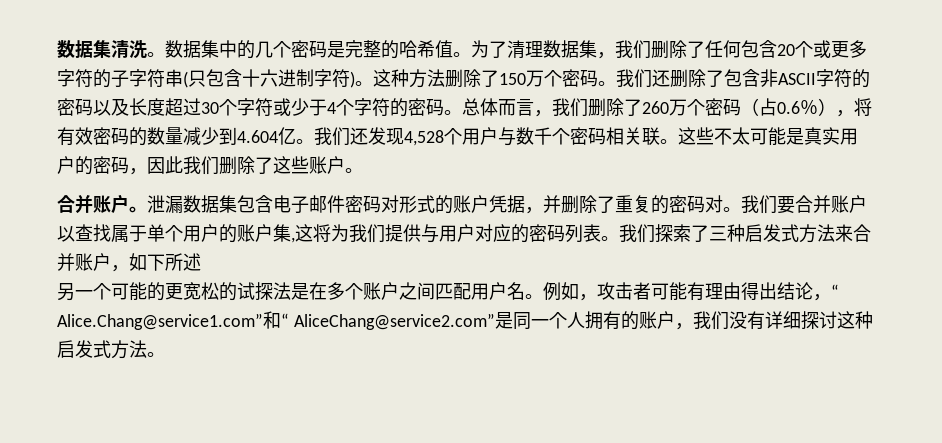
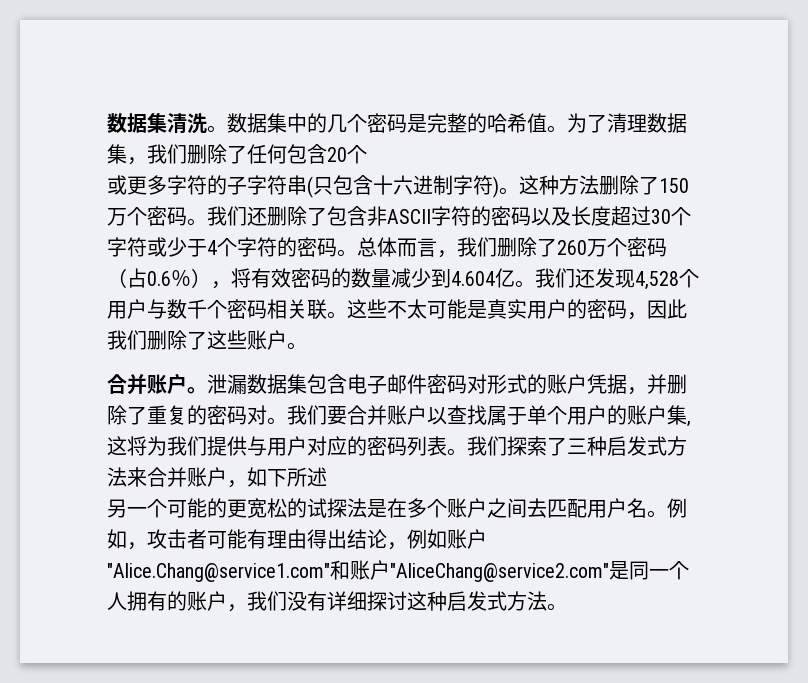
- 为了清理数据集，我们删除了任何包含20个或更多字符的子字符串(只包含十六进制字符)。
+ 为了清理数据集，我们删除了任何包含20个
+ 或更多字符的子字符串(只包含十六进制字符)。
- 另一个可能的更宽松的试探法是在多个账户之间匹配用户名。
+ 另一个可能的更宽松的试探法是在多个账户之间去匹配用户名。
- 例如，攻击者可能有理由得出结论，“ Alice.Chang@service1.com”和“ AliceChang@service2.com”是同一个人拥有的账户，我们没有详细探讨这种启发式方法。
+ 例如，攻击者可能有理由得出结论，例如账户"Alice.Chang@service1.com"和账户"AliceChang@service2.com"是同一个人拥有的账户，我们没有详细探讨这种启发式方法。

